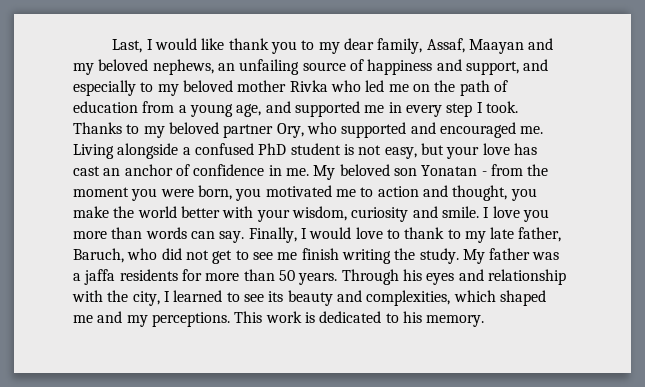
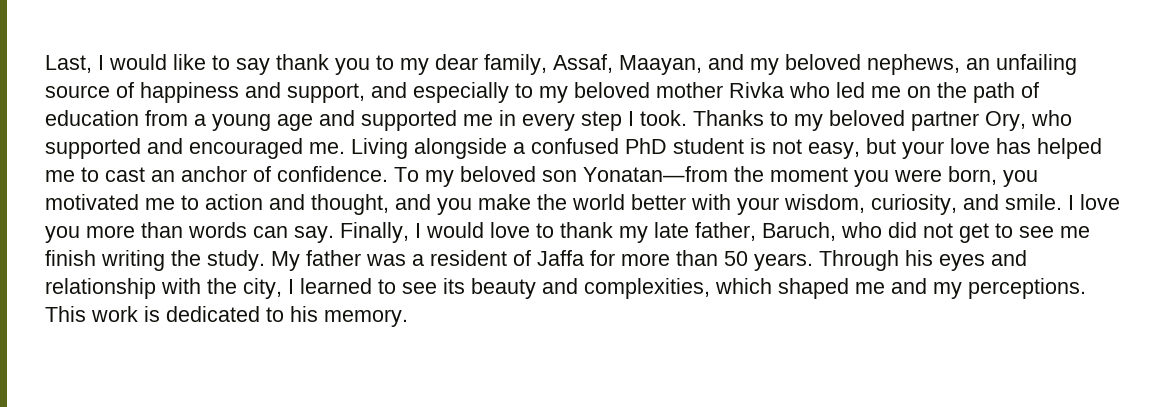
- Last, I would like thank you to my dear family, Assaf, Maayan and my beloved nephews, an unfailing source of happiness and support, and especially to my beloved mother Rivka who led me on the path of education from a young age, and supported me in every step I took.
+ Last, I would like to say thank you to my dear family, Assaf, Maayan, and my beloved nephews, an unfailing source of happiness and support, and especially to my beloved mother Rivka who led me on the path of education from a young age and supported me in every step I took.
- Living alongside a confused PhD student is not easy, but your love has cast an anchor of confidence in me. My beloved son Yonatan - from the moment you were born, you motivated me to action and thought, you make the world better with your wisdom, curiosity and smile.
+ Living alongside a confused PhD student is not easy, but your love has helped me to cast an anchor of confidence. To my beloved son Yonatan—from the moment you were born, you motivated me to action and thought, and you make the world better with your wisdom, curiosity, and smile.
- Finally, I would love to thank to my late father, Baruch, who did not get to see me finish writing the study.
+ Finally, I would love to thank my late father, Baruch, who did not get to see me finish writing the study.
- My father was a jaffa residents for more than 50 years.
+ My father was a resident of Jaffa for more than 50 years.

